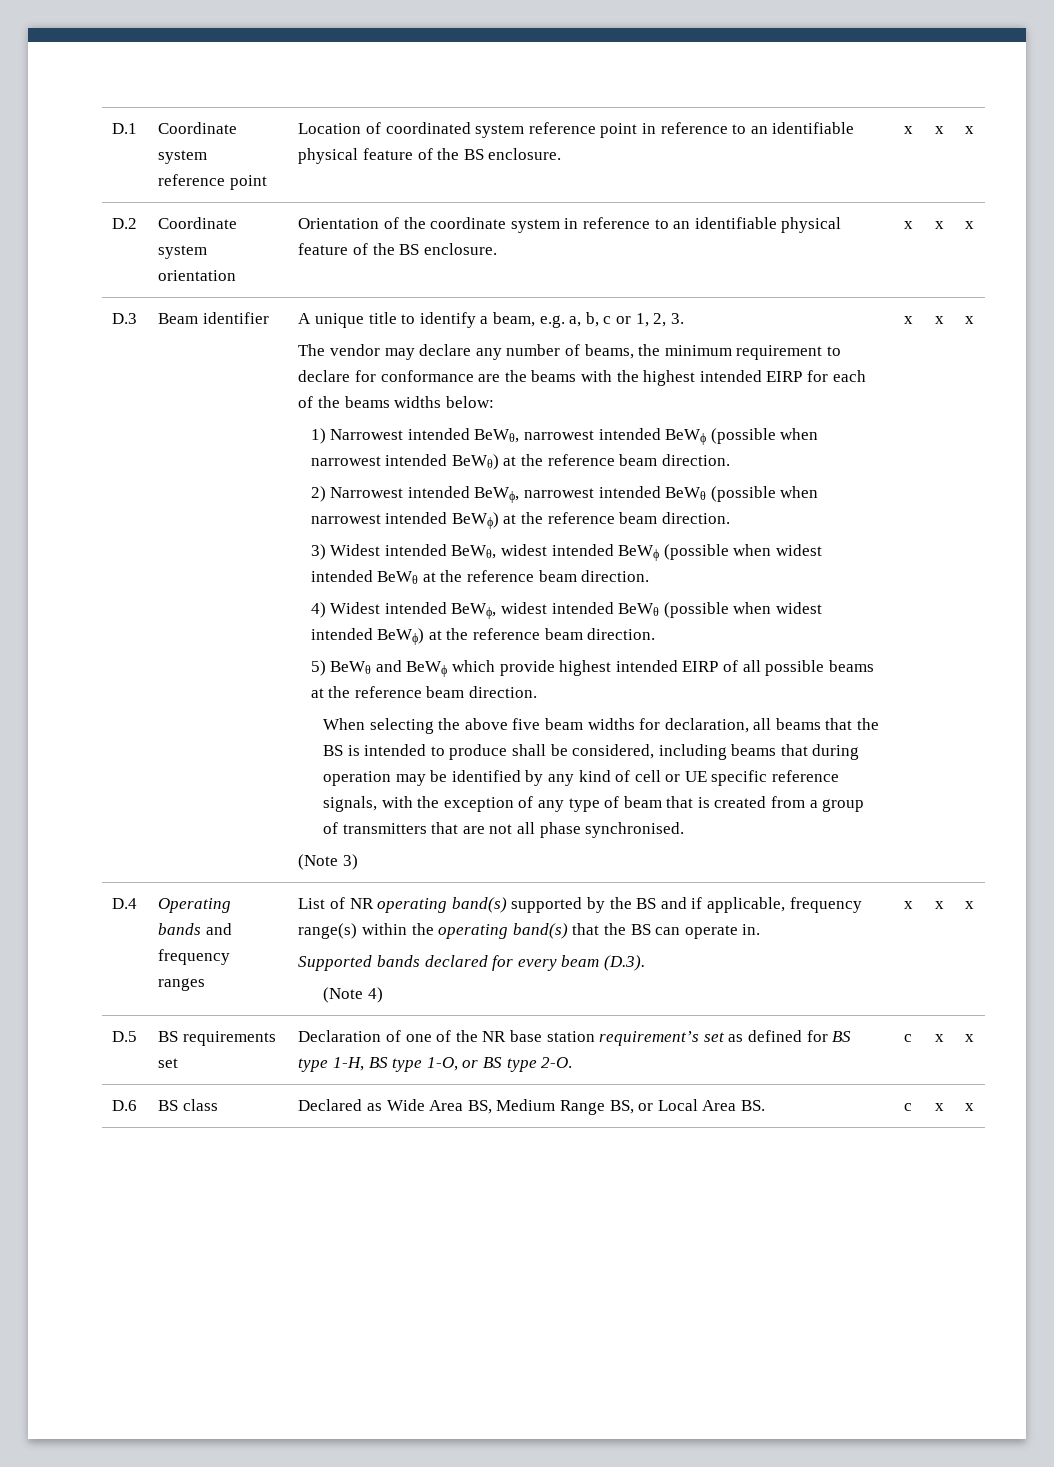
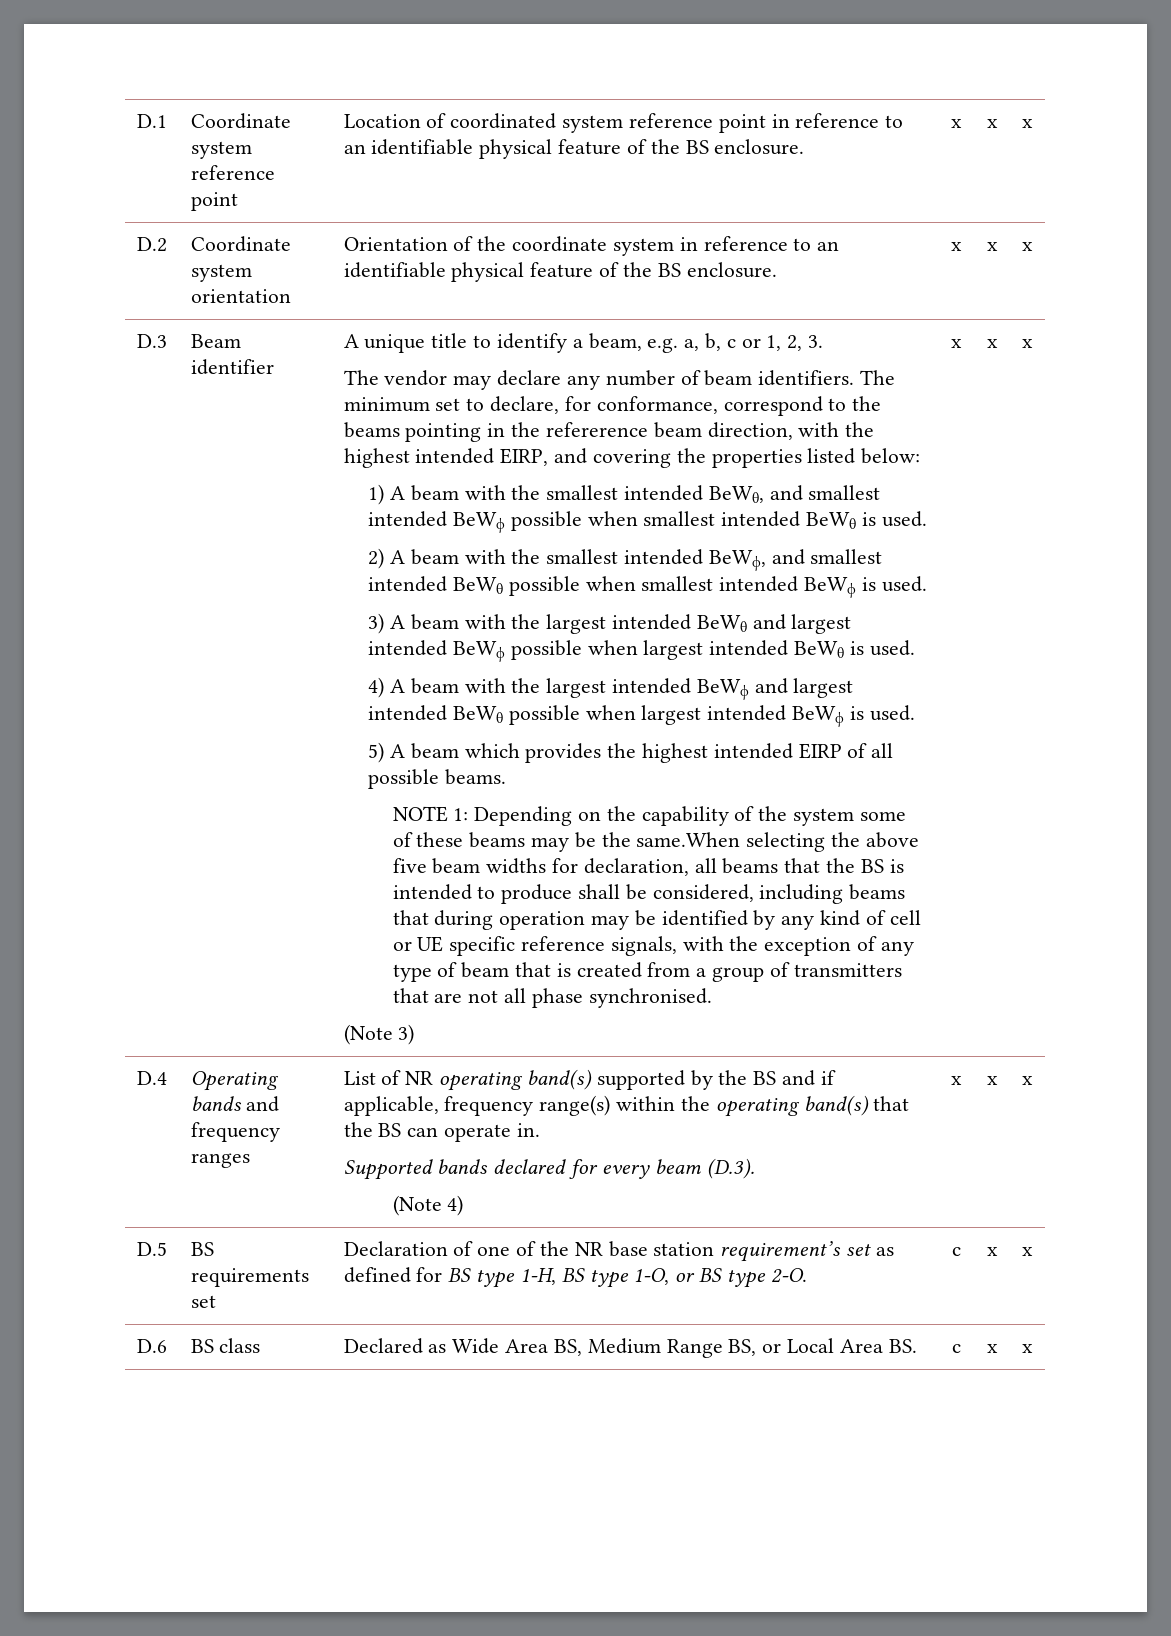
- The vendor may declare any number of beams, the minimum requirement to declare for conformance are the beams with the highest intended EIRP for each of the beams widths below:
- 1) Narrowest intended BeWθ, narrowest intended BeWϕ (possible when narrowest intended BeWθ) at the reference beam direction.
- 2) Narrowest intended BeWϕ, narrowest intended BeWθ (possible when narrowest intended BeWϕ) at the reference beam direction.
- 3) Widest intended BeWθ, widest intended BeWϕ (possible when widest intended BeWθ at the reference beam direction.
- 4) Widest intended BeWϕ, widest intended BeWθ (possible when widest intended BeWϕ) at the reference beam direction.
- 5) BeWθ and BeWϕ which provide highest intended EIRP of all possible beams at the reference beam direction.
- When selecting the above five beam widths for declaration, all beams that the BS is intended to produce shall be considered, including beams that during operation may be identified by any kind of cell or UE specific reference signals, with the exception of any type of beam that is created from a group of transmitters that are not all phase synchronised.
+ The vendor may declare any number of beam identifiers. The minimum set to declare, for conformance, correspond to the beams pointing in the refererence beam direction, with the highest intended EIRP, and covering the properties listed below:
+ 1) A beam with the smallest intended BeWθ, and smallest intended BeWϕ possible when smallest intended BeWθ is used.
+ 2) A beam with the smallest intended BeWϕ, and smallest intended BeWθ possible when smallest intended BeWϕ is used.
+ 3) A beam with the largest intended BeWθ and largest intended BeWϕ possible when largest intended BeWθ is used.
+ 4) A beam with the largest intended BeWϕ and largest intended BeWθ possible when largest intended BeWϕ is used.
+ 5) A beam which provides the highest intended EIRP of all possible beams.
+ NOTE 1: Depending on the capability of the system some of these beams may be the same.When selecting the above five beam widths for declaration, all beams that the BS is intended to produce shall be considered, including beams that during operation may be identified by any kind of cell or UE specific reference signals, with the exception of any type of beam that is created from a group of transmitters that are not all phase synchronised.

